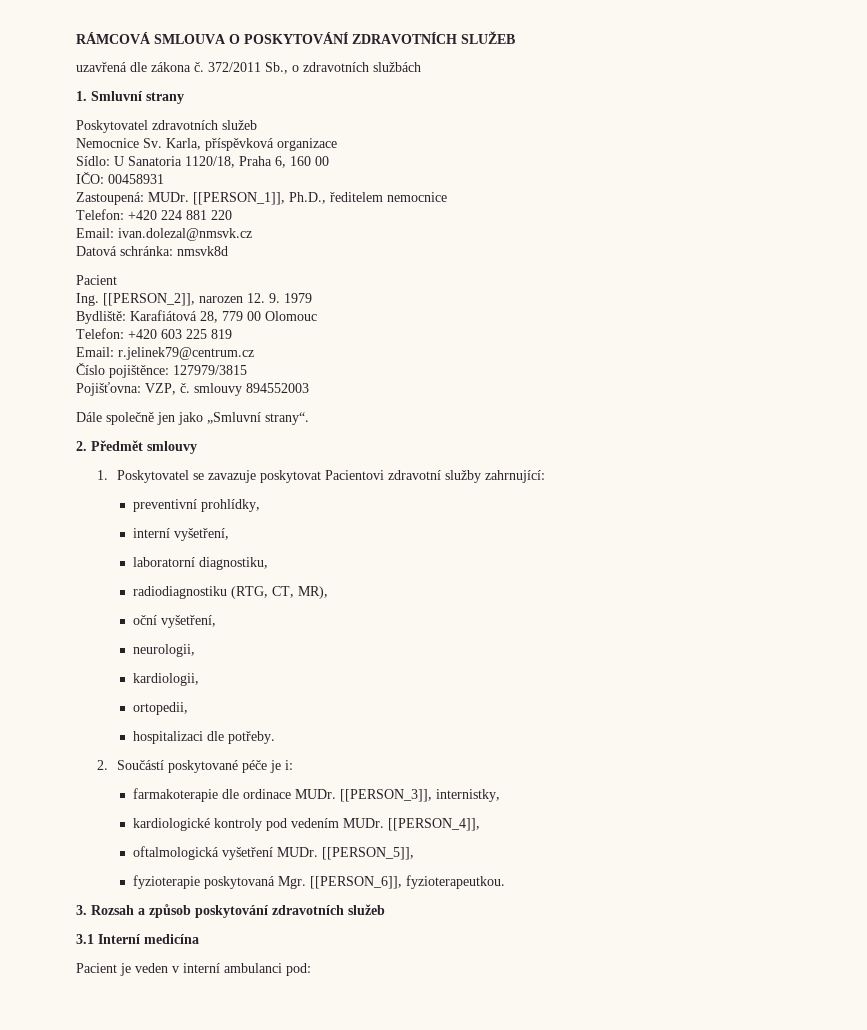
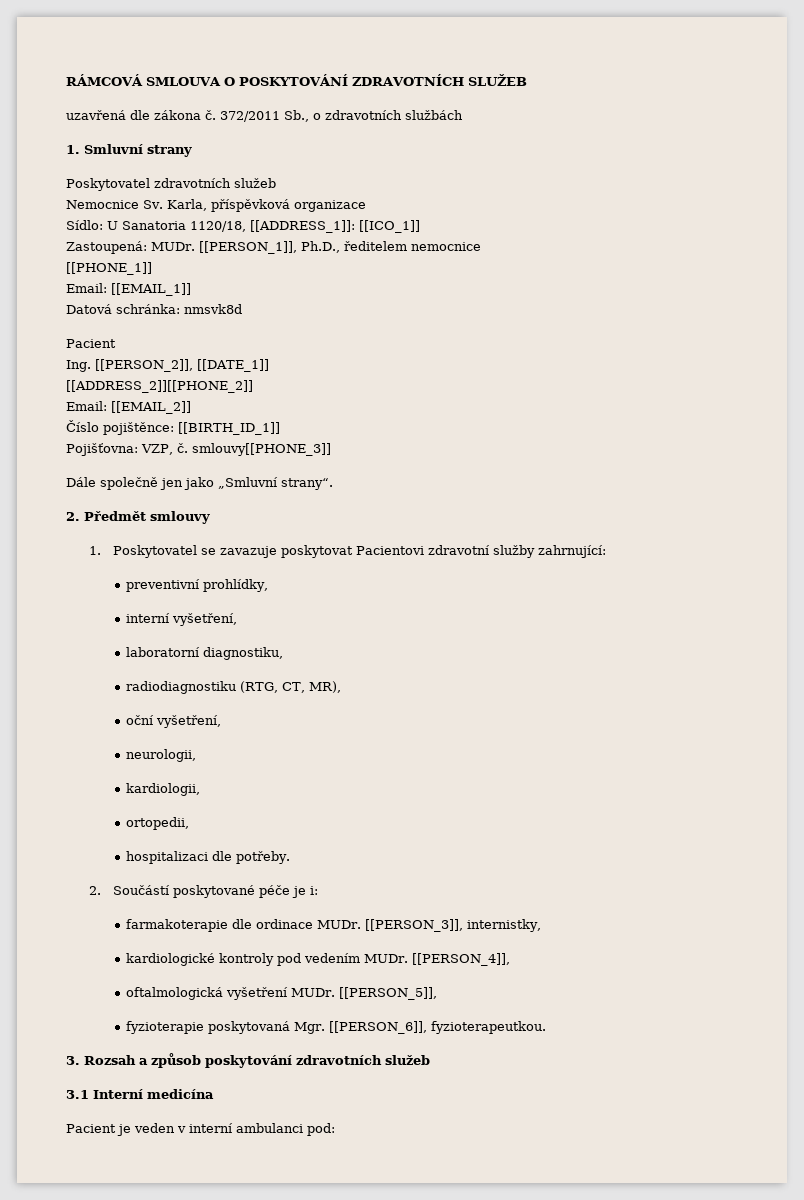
- Sídlo: U Sanatoria 1120/18, Praha 6, 160 00
- IČO: 00458931
+ Sídlo: U Sanatoria 1120/18, [[ADDRESS_1]]: [[ICO_1]]
- Telefon: +420 224 881 220
- Email: ivan.dolezal@nmsvk.cz
+ [[PHONE_1]]
+ Email: [[EMAIL_1]]
- Ing. [[PERSON_2]], narozen 12. 9. 1979
- Bydliště: Karafiátová 28, 779 00 Olomouc
- Telefon: +420 603 225 819
- Email: r.jelinek79@centrum.cz
+ Ing. [[PERSON_2]], [[DATE_1]]
+ [[ADDRESS_2]][[PHONE_2]]
+ Email: [[EMAIL_2]]
- Číslo pojištěnce: 127979/3815
+ Číslo pojištěnce: [[BIRTH_ID_1]]
- Pojišťovna: VZP, č. smlouvy 894552003
+ Pojišťovna: VZP, č. smlouvy[[PHONE_3]]

